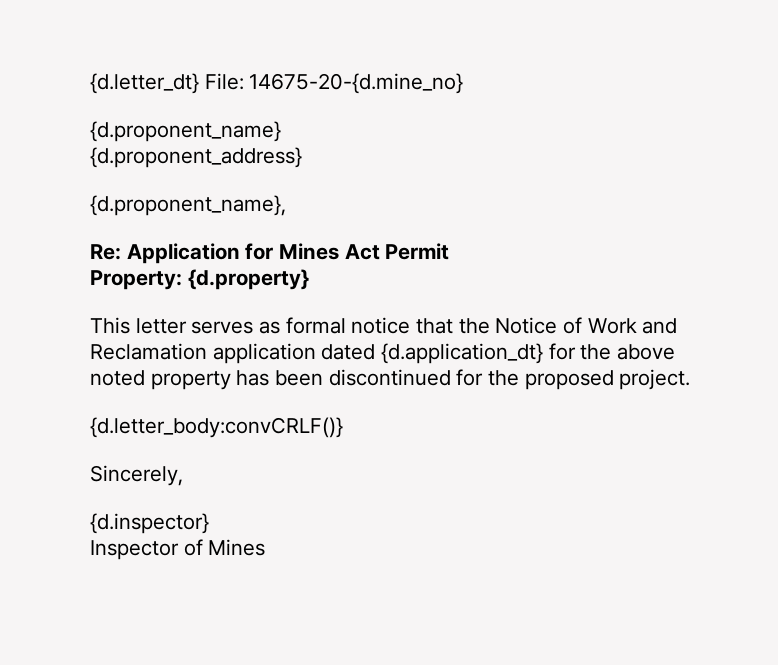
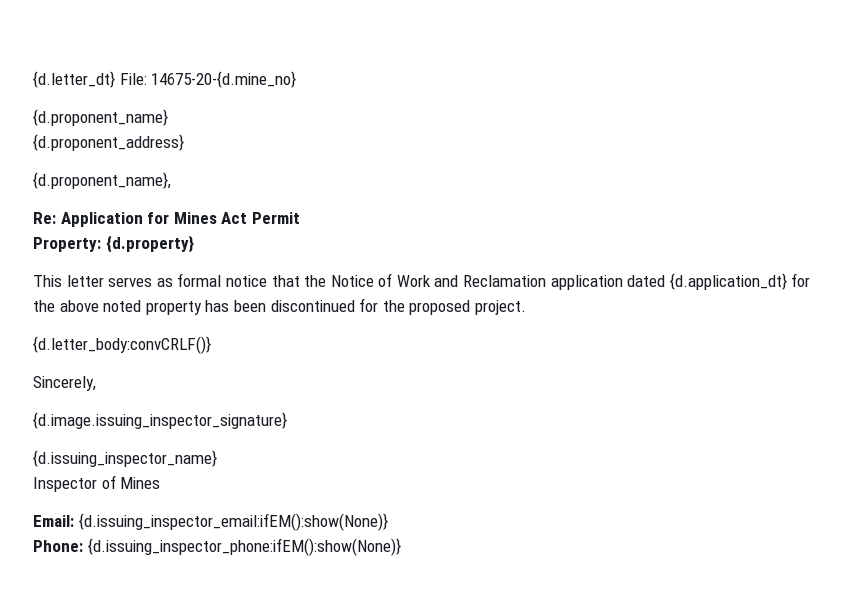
- {d.inspector}
+ {d.image.issuing_inspector_signature}
+ {d.issuing_inspector_name}
+ Email: {d.issuing_inspector_email:ifEM():show(None)}
+ Phone: {d.issuing_inspector_phone:ifEM():show(None)}

